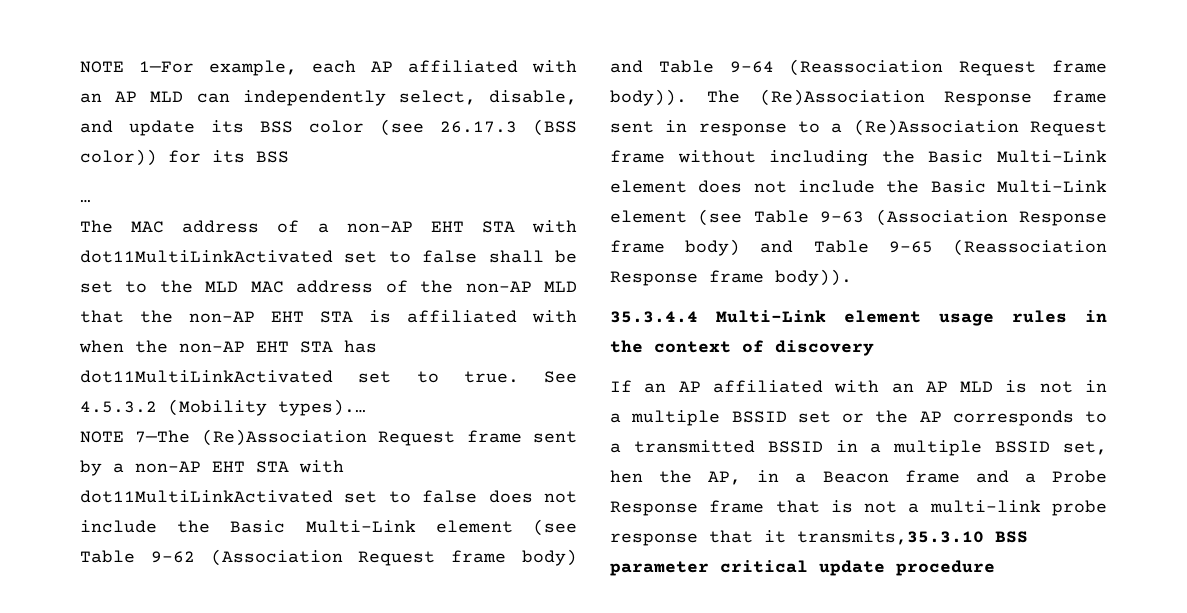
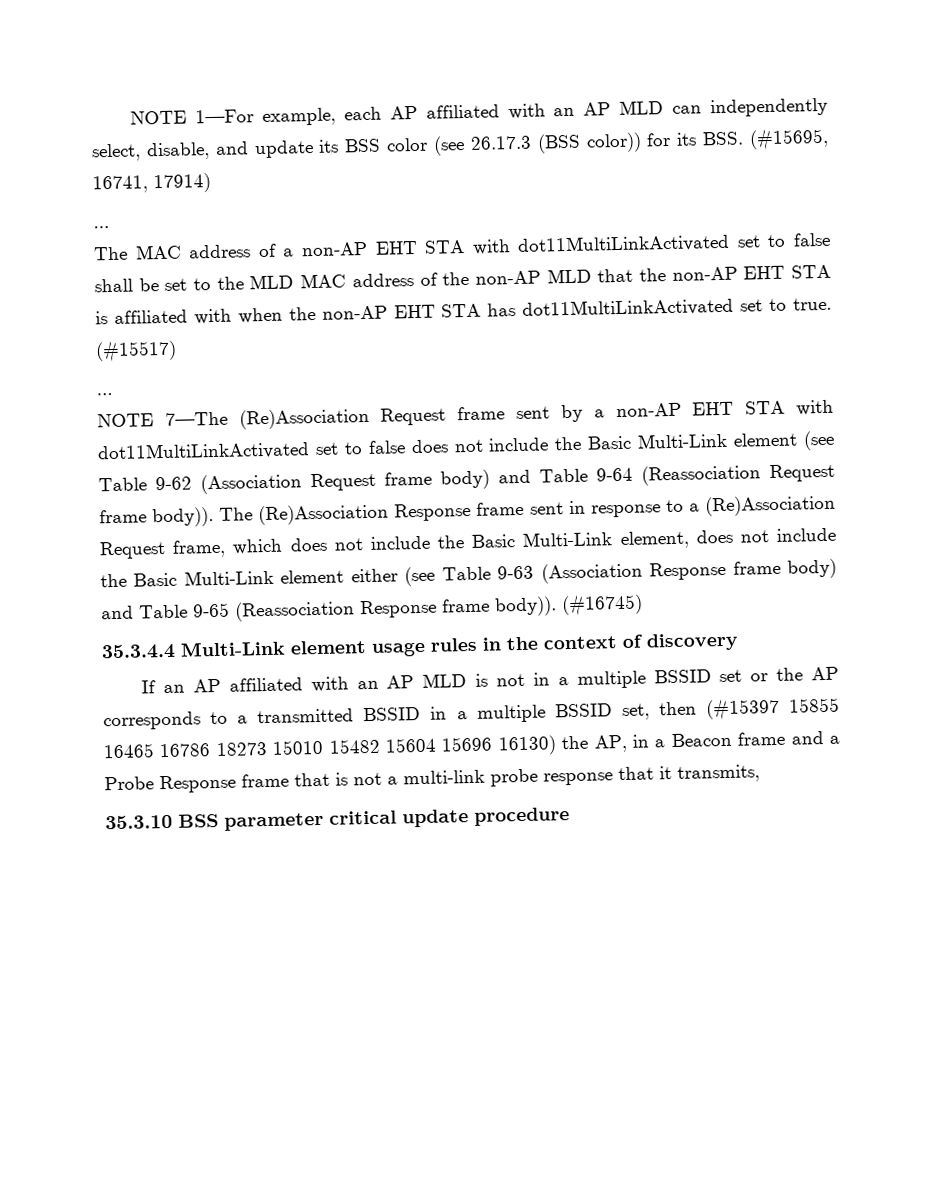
- NOTE 1—For example, each AP affiliated with an AP MLD can independently select, disable, and update its BSS color (see 26.17.3 (BSS color)) for its BSS
+ NOTE 1—For example, each AP affiliated with an AP MLD can independently select, disable, and update its BSS color (see 26.17.3 (BSS color)) for its BSS. (#15695, 16741, 17914)
- See 4.5.3.2 (Mobility types).…
+ (#15517)
+ …
- The (Re)Association Response frame sent in response to a (Re)Association Request frame without including the Basic Multi-Link element does not include the Basic Multi-Link element (see Table 9-63 (Association Response frame body) and Table 9-65 (Reassociation Response frame body)).
+ The (Re)Association Response frame sent in response to a (Re)Association Request frame, which does not include the Basic Multi-Link element, does not include the Basic Multi-Link element either (see Table 9-63 (Association Response frame body) and Table 9-65 (Reassociation Response frame body)). (#16745)
- If an AP affiliated with an AP MLD is not in a multiple BSSID set or the AP corresponds to a transmitted BSSID in a multiple BSSID set, hen the AP, in a Beacon frame and a Probe Response frame that is not a multi-link probe response that it transmits,35.3.10 BSS parameter critical update procedure
+ If an AP affiliated with an AP MLD is not in a multiple BSSID set or the AP corresponds to a transmitted BSSID in a multiple BSSID set, then (#15397 15855 16465 16786 18273 15010 15482 15604 15696 16130) the AP, in a Beacon frame and a Probe Response frame that is not a multi-link probe response that it transmits,
+ 35.3.10 BSS parameter critical update procedure

